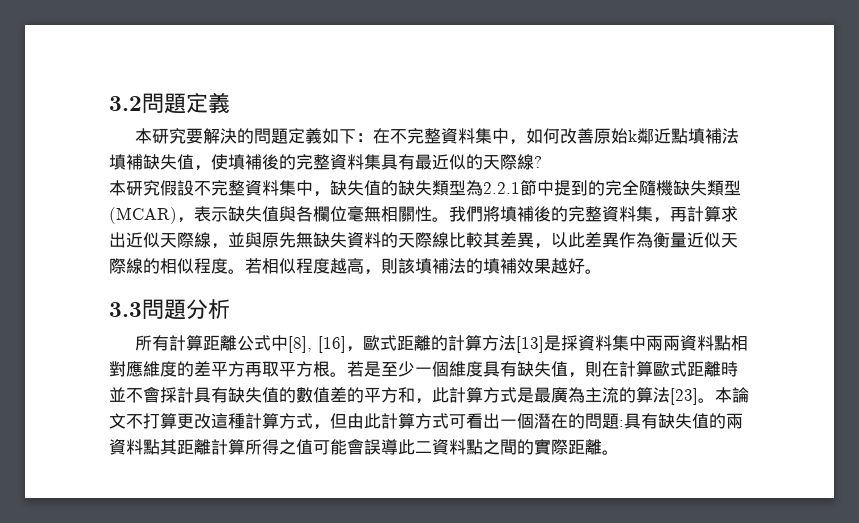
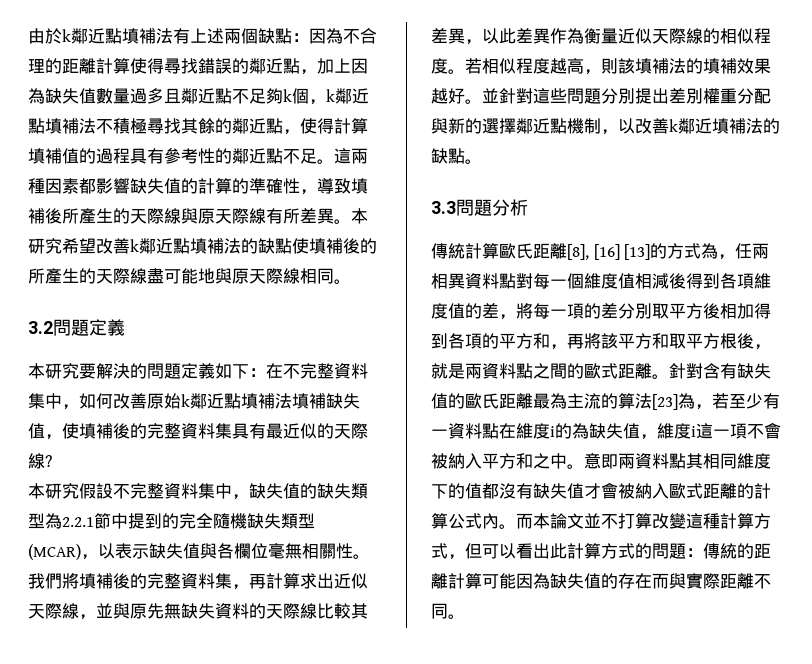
+ 由於k鄰近點填補法有上述兩個缺點：因為不合理的距離計算使得尋找錯誤的鄰近點，加上因為缺失值數量過多且鄰近點不足夠k個，k鄰近點填補法不積極尋找其餘的鄰近點，使得計算填補值的過程具有參考性的鄰近點不足。這兩種因素都影響缺失值的計算的準確性，導致填補後所產生的天際線與原天際線有所差異。本研究希望改善k鄰近點填補法的缺點使填補後的所產生的天際線盡可能地與原天際線相同。
- 本研究假設不完整資料集中，缺失值的缺失類型為2.2.1節中提到的完全隨機缺失類型(MCAR)，表示缺失值與各欄位毫無相關性。
+ 本研究假設不完整資料集中，缺失值的缺失類型為2.2.1節中提到的完全隨機缺失類型(MCAR)，以表示缺失值與各欄位毫無相關性。
- 若相似程度越高，則該填補法的填補效果越好。
+ 若相似程度越高，則該填補法的填補效果越好。並針對這些問題分別提出差別權重分配與新的選擇鄰近點機制，以改善k鄰近填補法的缺點。
  3.3問題分析
- 所有計算距離公式中[8], [16]，歐式距離的計算方法[13]是採資料集中兩兩資料點相對應維度的差平方再取平方根。若是至少一個維度具有缺失值，則在計算歐式距離時並不會採計具有缺失值的數值差的平方和，此計算方式是最廣為主流的算法[23]。本論文不打算更改這種計算方式，但由此計算方式可看出一個潛在的問題:具有缺失值的兩資料點其距離計算所得之值可能會誤導此二資料點之間的實際距離。
+ 傳統計算歐氏距離[8], [16] [13]的方式為，任兩相異資料點對每一個維度值相減後得到各項維度值的差，將每一項的差分別取平方後相加得到各項的平方和，再將該平方和取平方根後，就是兩資料點之間的歐式距離。針對含有缺失值的歐氏距離最為主流的算法[23]為，若至少有一資料點在維度i的為缺失值，維度i這一項不會被納入平方和之中。意即兩資料點其相同維度下的值都沒有缺失值才會被納入歐式距離的計算公式內。而本論文並不打算改變這種計算方式，但可以看出此計算方式的問題：傳統的距離計算可能因為缺失值的存在而與實際距離不同。

